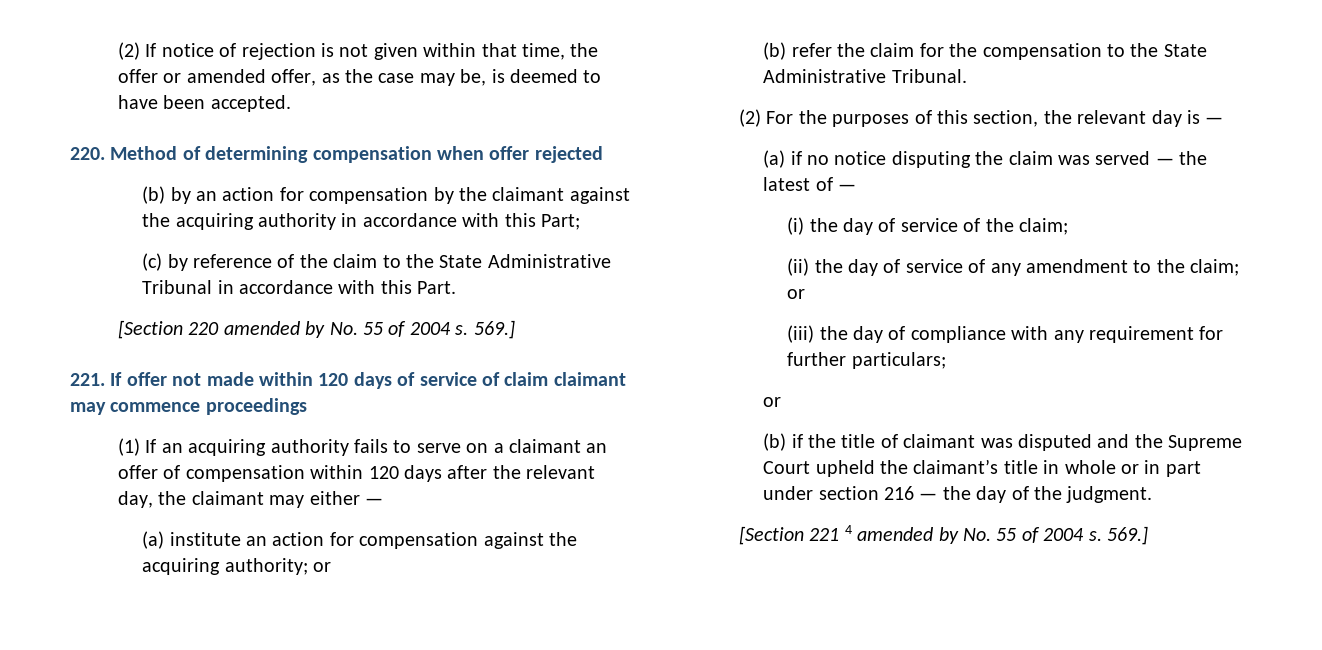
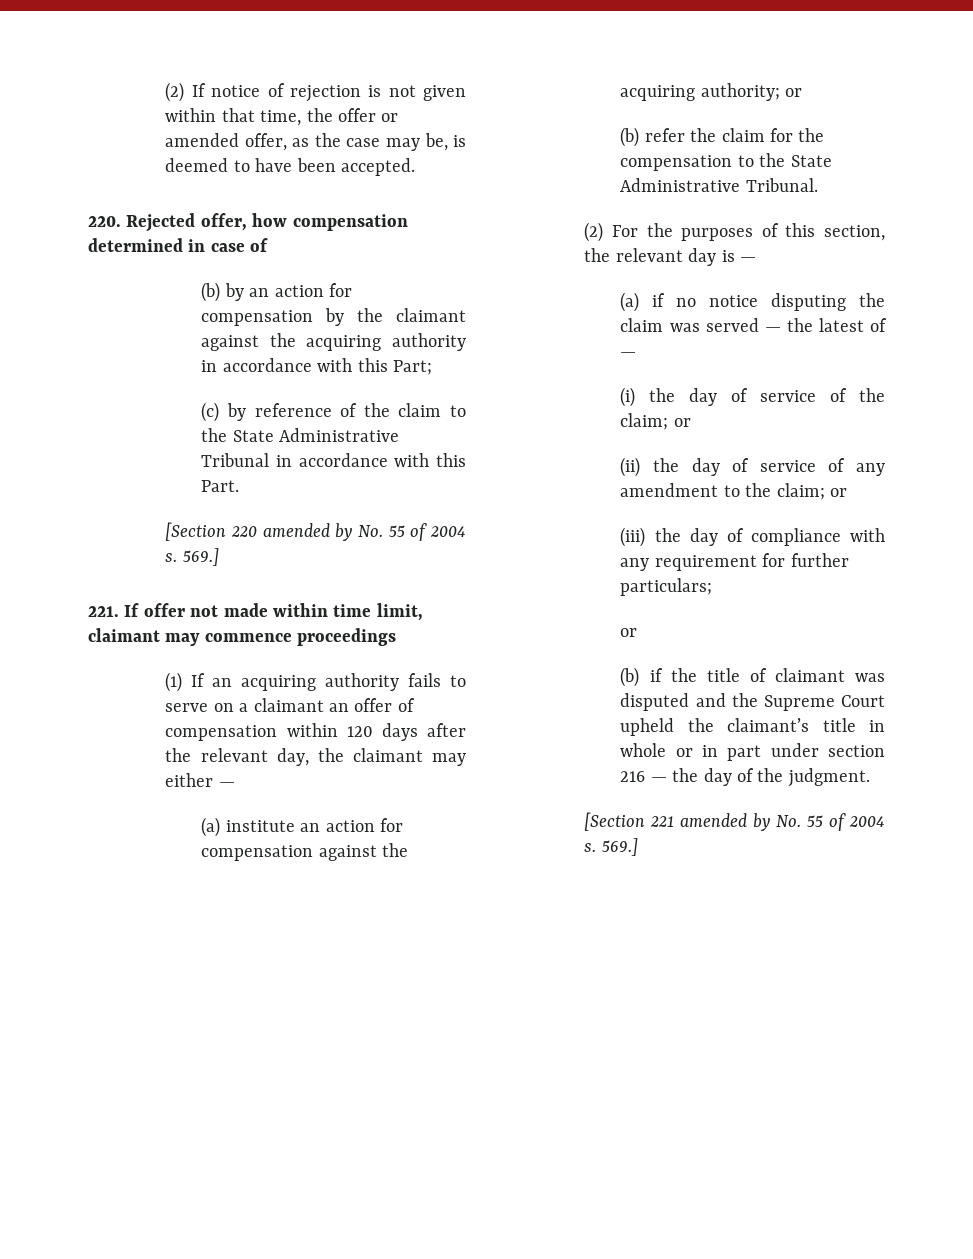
- 220. Method of determining compensation when offer rejected
+ 220. Rejected offer, how compensation determined in case of
- 221. If offer not made within 120 days of service of claim claimant may commence proceedings
+ 221. If offer not made within time limit, claimant may commence proceedings
- (i) the day of service of the claim;
+ (i) the day of service of the claim; or
- [Section 221 4 amended by No. 55 of 2004 s.
+ [Section 221 amended by No. 55 of 2004 s.

